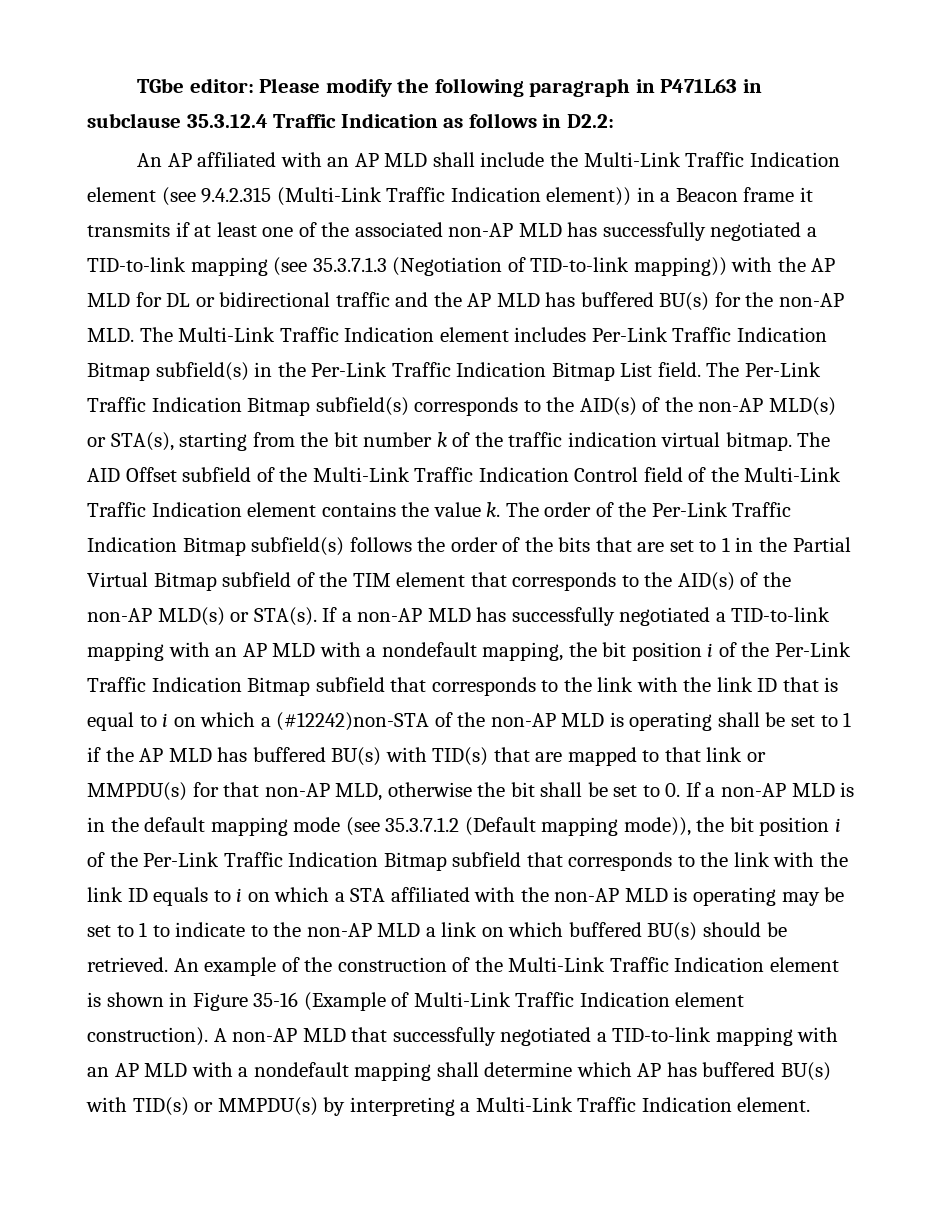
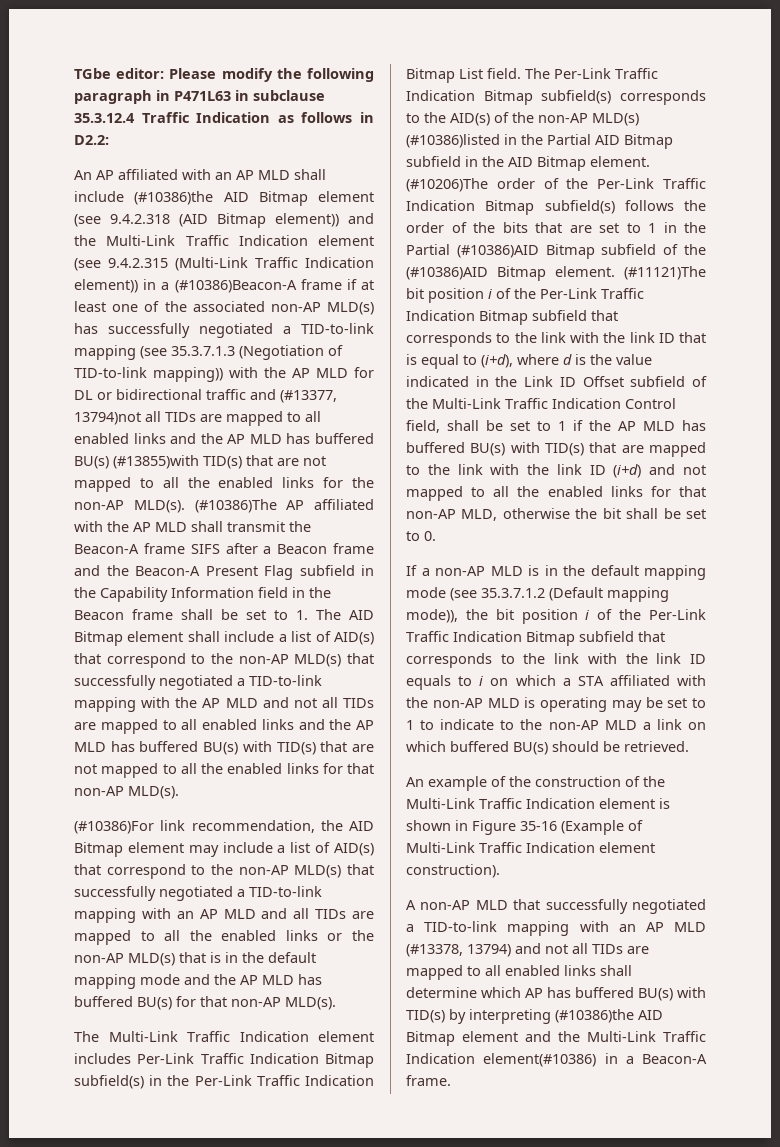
- An AP affiliated with an AP MLD shall include the Multi-Link Traffic Indication element (see 9.4.2.315 (Multi-Link Traffic Indication element)) in a Beacon frame it transmits if at least one of the associated non-AP MLD has successfully negotiated a TID-to-link mapping (see 35.3.7.1.3 (Negotiation of TID-to-link mapping)) with the AP MLD for DL or bidirectional traffic and the AP MLD has buffered BU(s) for the non-AP MLD. The Multi-Link Traffic Indication element includes Per-Link Traffic Indication Bitmap subfield(s) in the Per-Link Traffic Indication Bitmap List field.
+ An AP affiliated with an AP MLD shall include (#10386)the AID Bitmap element (see 9.4.2.318 (AID Bitmap element)) and the Multi-Link Traffic Indication element (see 9.4.2.315 (Multi-Link Traffic Indication element)) in a (#10386)Beacon-A frame if at least one of the associated non-AP MLD(s) has successfully negotiated a TID-to-link mapping (see 35.3.7.1.3 (Negotiation of TID-to-link mapping)) with the AP MLD for DL or bidirectional traffic and (#13377, 13794)not all TIDs are mapped to all enabled links and the AP MLD has buffered BU(s) (#13855)with TID(s) that are not mapped to all the enabled links for the non-AP MLD(s). (#10386)The AP affiliated with the AP MLD shall transmit the Beacon-A frame SIFS after a Beacon frame and the Beacon-A Present Flag subfield in the Capability Information field in the Beacon frame shall be set to 1. The AID Bitmap element shall include a list of AID(s) that correspond to the non-AP MLD(s) that successfully negotiated a TID-to-link mapping with the AP MLD and not all TIDs are mapped to all enabled links and the AP MLD has buffered BU(s) with TID(s) that are not mapped to all the enabled links for that non-AP MLD(s).
+ (#10386)For link recommendation, the AID Bitmap element may include a list of AID(s) that correspond to the non-AP MLD(s) that successfully negotiated a TID-to-link mapping with an AP MLD and all TIDs are mapped to all the enabled links or the non-AP MLD(s) that is in the default mapping mode and the AP MLD has buffered BU(s) for that non-AP MLD(s).
+ The Multi-Link Traffic Indication element includes Per-Link Traffic Indication Bitmap subfield(s) in the Per-Link Traffic Indication Bitmap List field.
- The Per-Link Traffic Indication Bitmap subfield(s) corresponds to the AID(s) of the non-AP MLD(s) or STA(s), starting from the bit number k of the traffic indication virtual bitmap. The AID Offset subfield of the Multi-Link Traffic Indication Control field of the Multi-Link Traffic Indication element contains the value k. The order of the Per-Link Traffic Indication Bitmap subfield(s) follows the order of the bits that are set to 1 in the Partial Virtual Bitmap subfield of the TIM element that corresponds to the AID(s) of the non-AP MLD(s) or STA(s). If a non-AP MLD has successfully negotiated a TID-to-link mapping with an AP MLD with a nondefault mapping, the bit position i of the Per-Link Traffic Indication Bitmap subfield that corresponds to the link with the link ID that is equal to i on which a (#12242)non-STA of the non-AP MLD is operating shall be set to 1 if the AP MLD has buffered BU(s) with TID(s) that are mapped to that link or MMPDU(s) for that non-AP MLD, otherwise the bit shall be set to 0. If a non-AP MLD is in the default mapping mode (see 35.3.7.1.2 (Default mapping mode)), the bit position i of the Per-Link Traffic Indication Bitmap subfield that corresponds to the link with the link ID equals to i on which a STA affiliated with the non-AP MLD is operating may be set to 1 to indicate to the non-AP MLD a link on which buffered BU(s) should be retrieved. An example of the construction of the Multi-Link Traffic Indication element is shown in Figure 35-16 (Example of Multi-Link Traffic Indication element construction). A non-AP MLD that successfully negotiated a TID-to-link mapping with an AP MLD with a nondefault mapping shall determine which AP has buffered BU(s) with TID(s) or MMPDU(s) by interpreting a Multi-Link Traffic Indication element.
+ The Per-Link Traffic Indication Bitmap subfield(s) corresponds to the AID(s) of the non-AP MLD(s) (#10386)listed in the Partial AID Bitmap subfield in the AID Bitmap element. (#10206)The order of the Per-Link Traffic Indication Bitmap subfield(s) follows the order of the bits that are set to 1 in the Partial (#10386)AID Bitmap subfield of the (#10386)AID Bitmap element. (#11121)The bit position i of the Per-Link Traffic Indication Bitmap subfield that corresponds to the link with the link ID that is equal to (i+d), where d is the value indicated in the Link ID Offset subfield of the Multi-Link Traffic Indication Control field, shall be set to 1 if the AP MLD has buffered BU(s) with TID(s) that are mapped to the link with the link ID (i+d) and not mapped to all the enabled links for that non-AP MLD, otherwise the bit shall be set to 0.
+ If a non-AP MLD is in the default mapping mode (see 35.3.7.1.2 (Default mapping mode)), the bit position i of the Per-Link Traffic Indication Bitmap subfield that corresponds to the link with the link ID equals to i on which a STA affiliated with the non-AP MLD is operating may be set to 1 to indicate to the non-AP MLD a link on which buffered BU(s) should be retrieved.
+ An example of the construction of the Multi-Link Traffic Indication element is shown in Figure 35-16 (Example of Multi-Link Traffic Indication element construction).
+ A non-AP MLD that successfully negotiated a TID-to-link mapping with an AP MLD (#13378, 13794) and not all TIDs are mapped to all enabled links shall determine which AP has buffered BU(s) with TID(s) by interpreting (#10386)the AID Bitmap element and the Multi-Link Traffic Indication element(#10386) in a Beacon-A frame.

